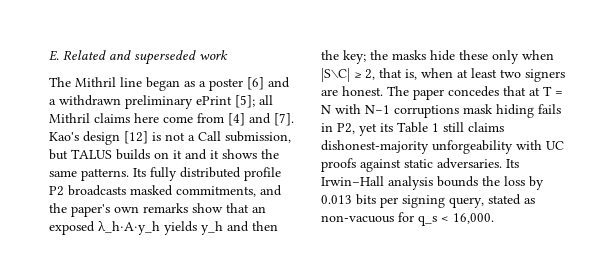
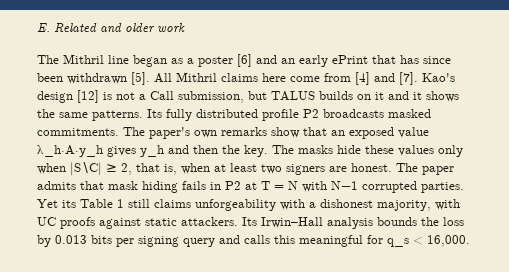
- E. Related and superseded work
+ E. Related and older work
- The Mithril line began as a poster [6] and a withdrawn preliminary ePrint [5]; all Mithril claims here come from [4] and [7].
+ The Mithril line began as a poster [6] and an early ePrint that has since been withdrawn [5]. All Mithril claims here come from [4] and [7].
- Its fully distributed profile P2 broadcasts masked commitments, and the paper's own remarks show that an exposed λ_h·A·y_h yields y_h and then the key; the masks hide these only when |S∖C| ≥ 2, that is, when at least two signers are honest.
+ Its fully distributed profile P2 broadcasts masked commitments. The paper's own remarks show that an exposed value λ_h·A·y_h gives y_h and then the key. The masks hide these values only when |S∖C| ≥ 2, that is, when at least two signers are honest.
- The paper concedes that at T = N with N−1 corruptions mask hiding fails in P2, yet its Table 1 still claims dishonest-majority unforgeability with UC proofs against static adversaries.
+ The paper admits that mask hiding fails in P2 at T = N with N−1 corrupted parties. Yet its Table 1 still claims unforgeability with a dishonest majority, with UC proofs against static attackers.
- Its Irwin–Hall analysis bounds the loss by 0.013 bits per signing query, stated as non-vacuous for q_s < 16,000.
+ Its Irwin–Hall analysis bounds the loss by 0.013 bits per signing query and calls this meaningful for q_s < 16,000.

